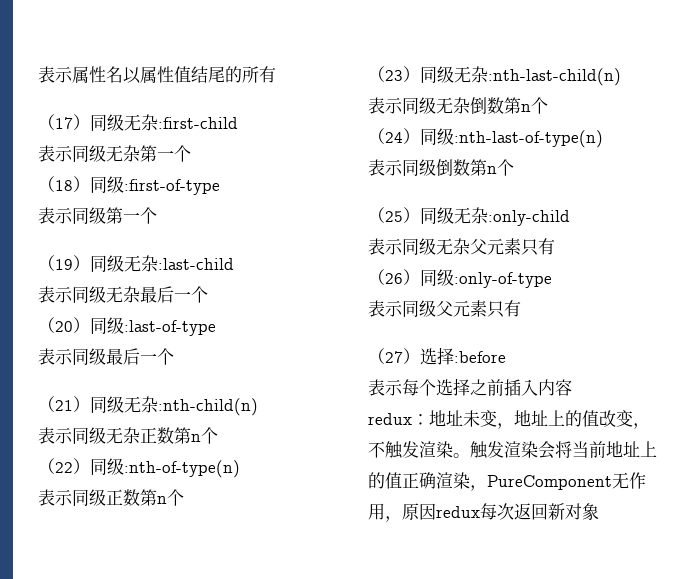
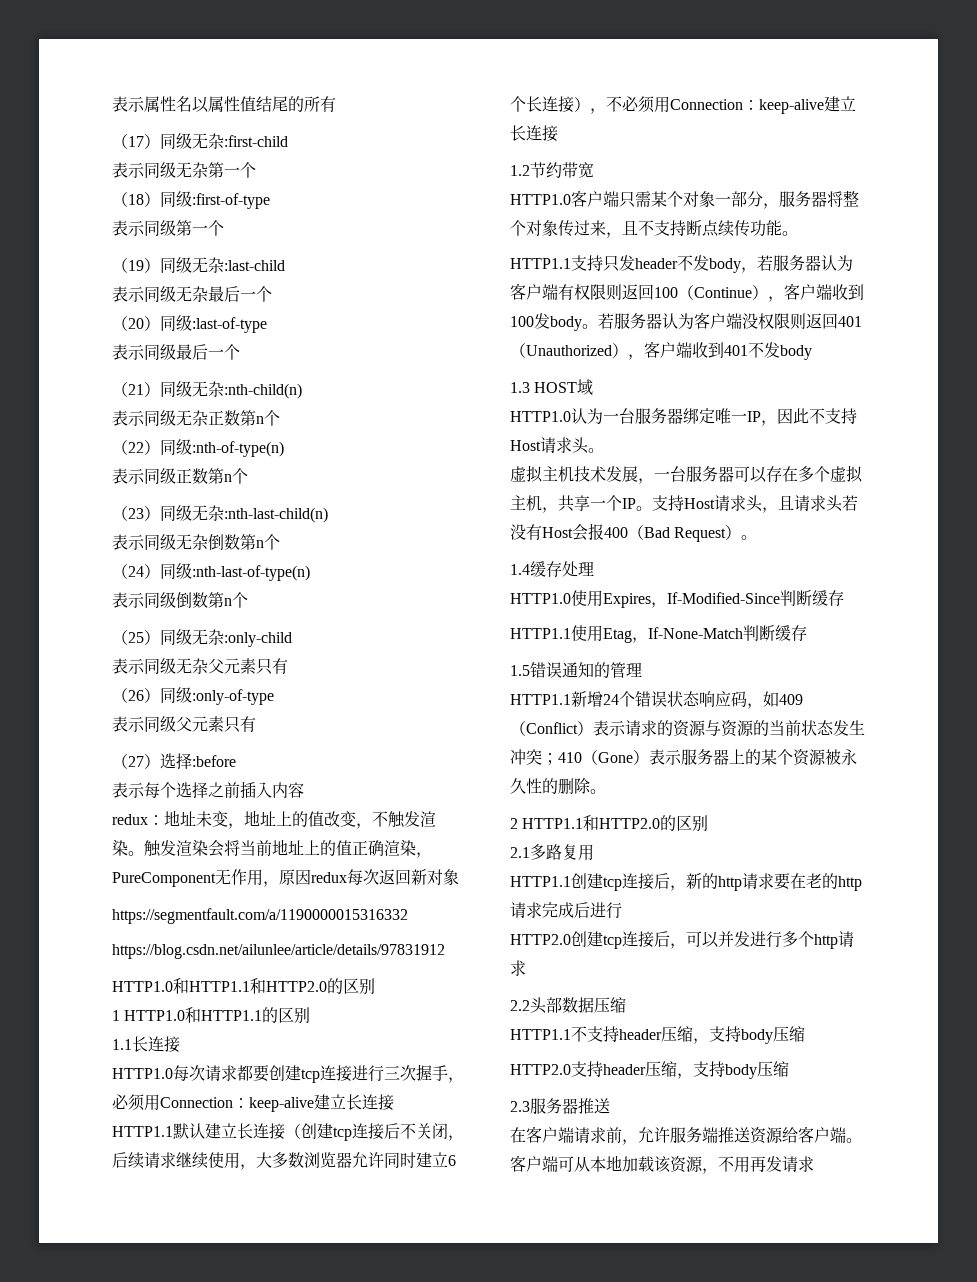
+ https://segmentfault.com/a/1190000015316332
+ https://blog.csdn.net/ailunlee/article/details/97831912
+ HTTP1.0和HTTP1.1和HTTP2.0的区别
+ 1 HTTP1.0和HTTP1.1的区别
+ 1.1长连接
+ HTTP1.0每次请求都要创建tcp连接进行三次握手，必须用Connection：keep-alive建立长连接
+ HTTP1.1默认建立长连接（创建tcp连接后不关闭，后续请求继续使用，大多数浏览器允许同时建立6个长连接），不必须用Connection：keep-alive建立长连接
+ 1.2节约带宽
+ HTTP1.0客户端只需某个对象一部分，服务器将整个对象传过来，且不支持断点续传功能。
+ HTTP1.1支持只发header不发body，若服务器认为客户端有权限则返回100（Continue），客户端收到100发body。若服务器认为客户端没权限则返回401（Unauthorized），客户端收到401不发body
+ 1.3 HOST域
+ HTTP1.0认为一台服务器绑定唯一IP，因此不支持Host请求头。
+ 虚拟主机技术发展，一台服务器可以存在多个虚拟主机，共享一个IP。支持Host请求头，且请求头若没有Host会报400（Bad Request）。
+ 1.4缓存处理
+ HTTP1.0使用Expires，If-Modified-Since判断缓存
+ HTTP1.1使用Etag，If-None-Match判断缓存
+ 1.5错误通知的管理
+ HTTP1.1新增24个错误状态响应码，如409（Conflict）表示请求的资源与资源的当前状态发生冲突；410（Gone）表示服务器上的某个资源被永久性的删除。
+ 2 HTTP1.1和HTTP2.0的区别
+ 2.1多路复用
+ HTTP1.1创建tcp连接后，新的http请求要在老的http请求完成后进行
+ HTTP2.0创建tcp连接后，可以并发进行多个http请求
+ 2.2头部数据压缩
+ HTTP1.1不支持header压缩，支持body压缩
+ HTTP2.0支持header压缩，支持body压缩
+ 2.3服务器推送
+ 在客户端请求前，允许服务端推送资源给客户端。客户端可从本地加载该资源，不用再发请求

